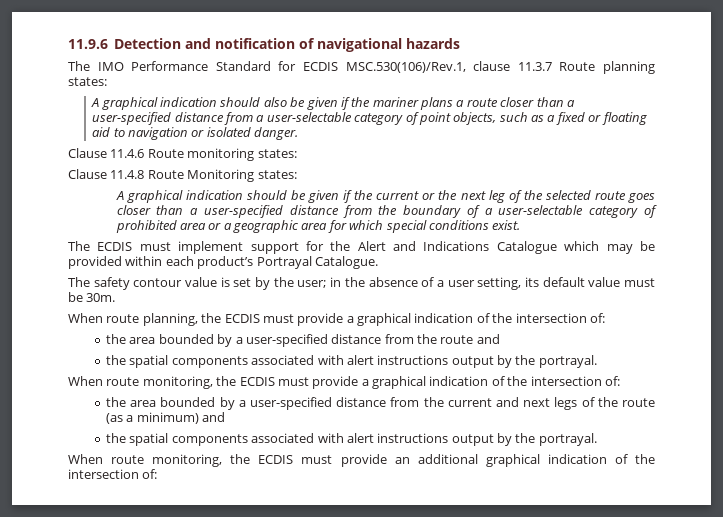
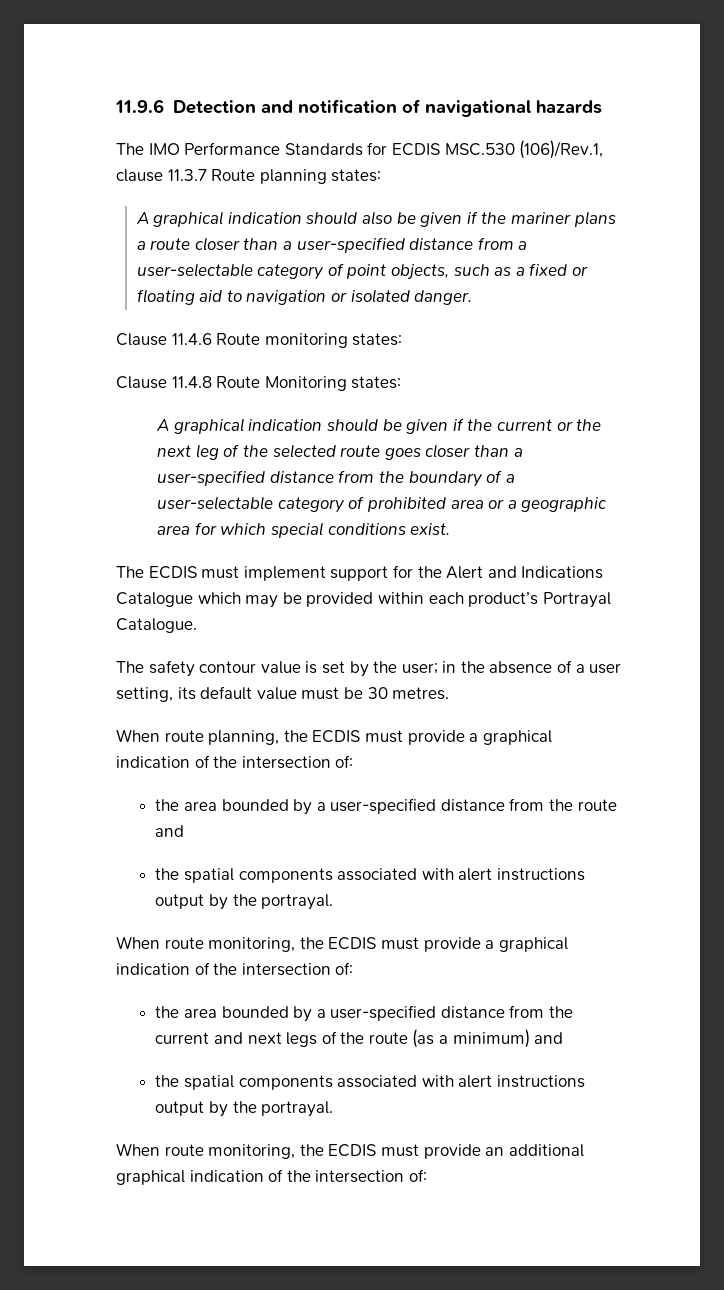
- The IMO Performance Standard for ECDIS MSC.530(106)/Rev.1, clause 11.3.7 Route planning states:
+ The IMO Performance Standards for ECDIS MSC.530 (106)/Rev.1, clause 11.3.7 Route planning states:
- The safety contour value is set by the user; in the absence of a user setting, its default value must be 30m.
+ The safety contour value is set by the user; in the absence of a user setting, its default value must be 30 metres.

